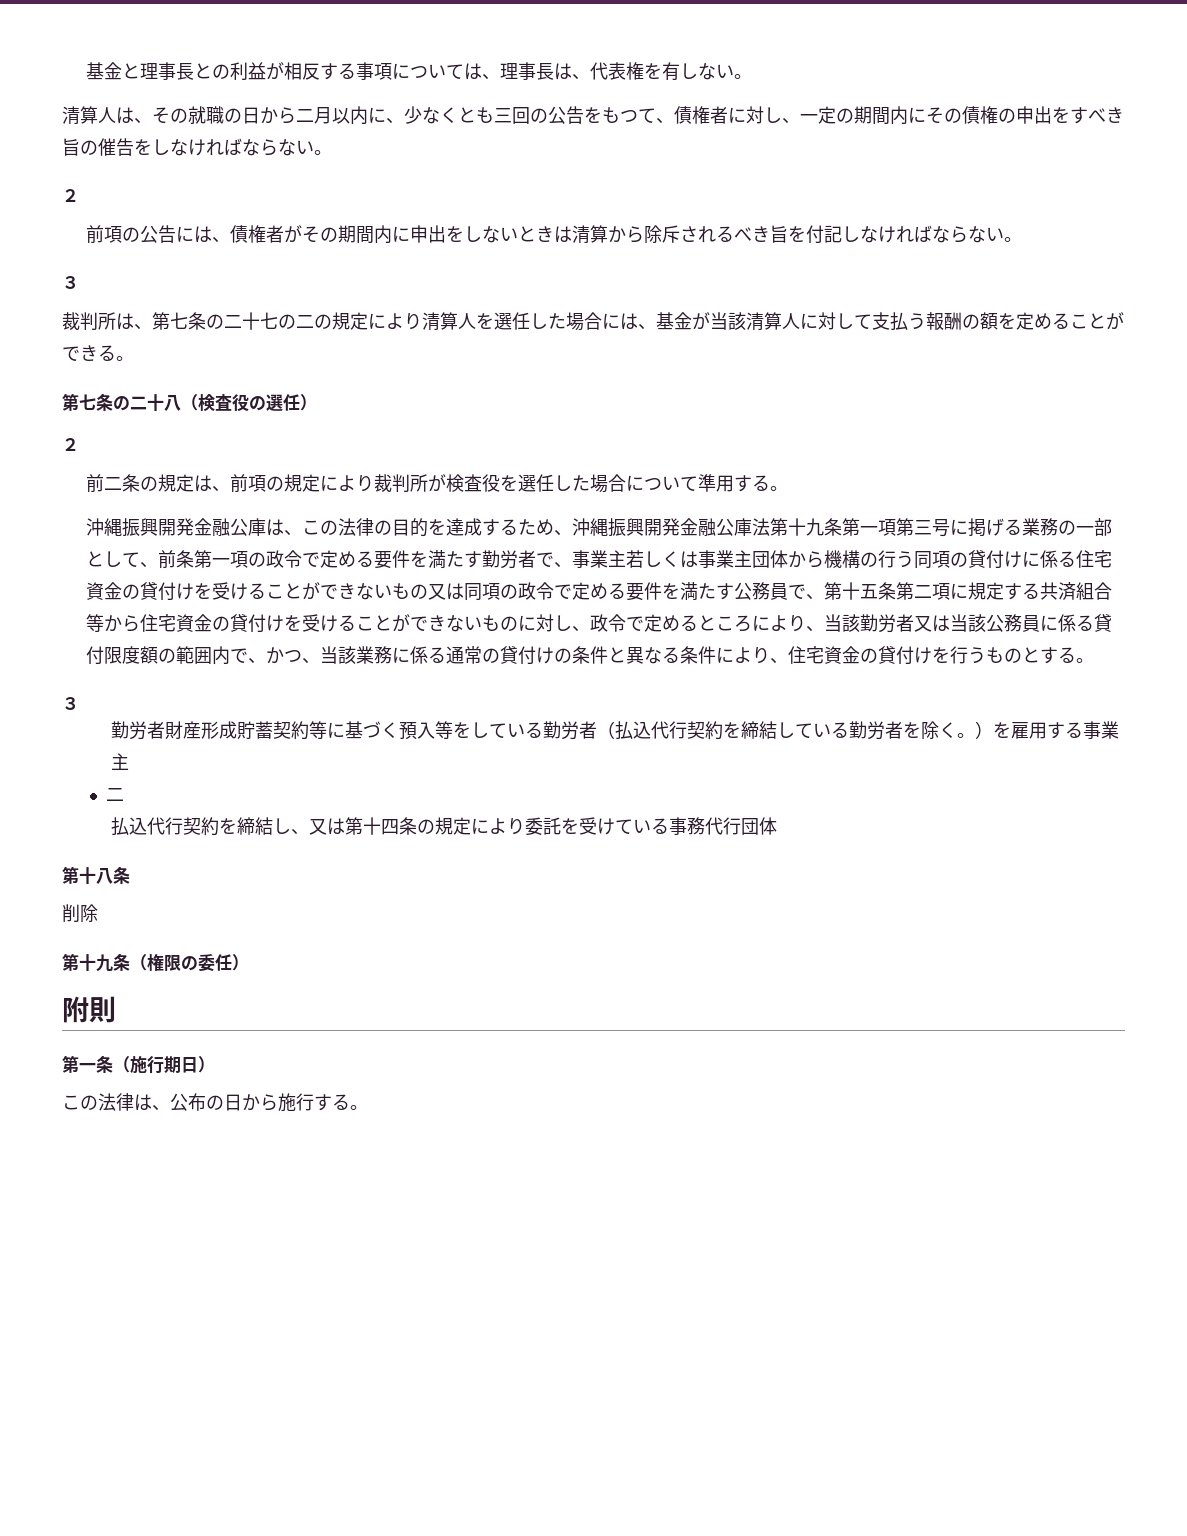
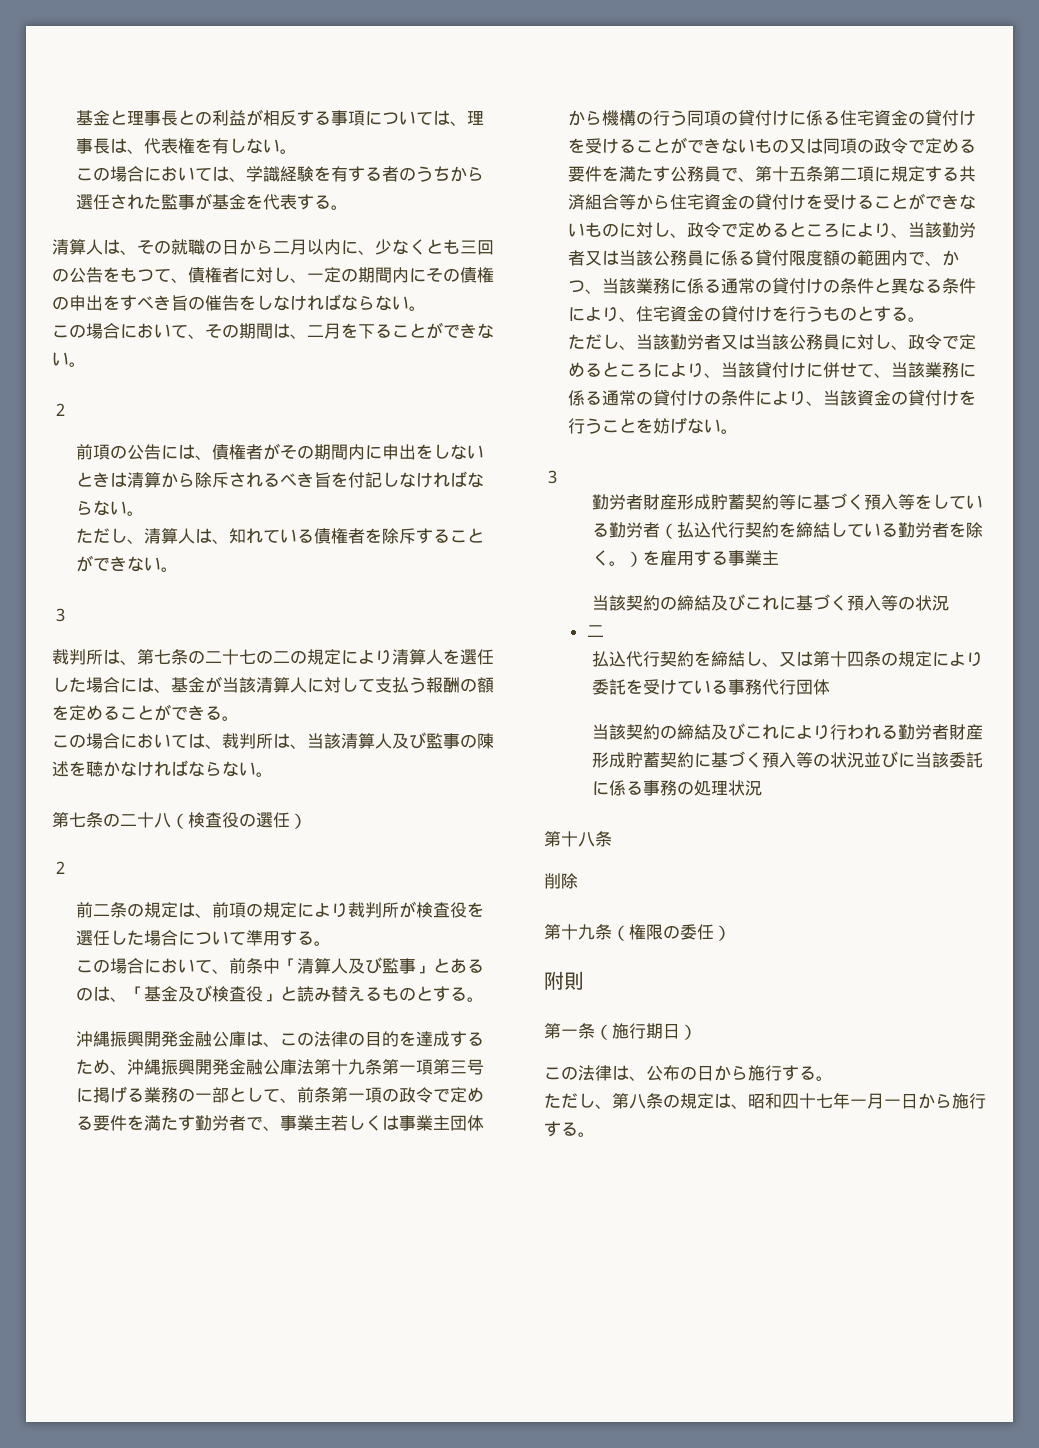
+ この場合においては、学識経験を有する者のうちから選任された監事が基金を代表する。
+ この場合において、その期間は、二月を下ることができない。
+ ただし、清算人は、知れている債権者を除斥することができない。
+ この場合においては、裁判所は、当該清算人及び監事の陳述を聴かなければならない。
+ この場合において、前条中「清算人及び監事」とあるのは、「基金及び検査役」と読み替えるものとする。
+ ただし、当該勤労者又は当該公務員に対し、政令で定めるところにより、当該貸付けに併せて、当該業務に係る通常の貸付けの条件により、当該資金の貸付けを行うことを妨げない。
+ 当該契約の締結及びこれに基づく預入等の状況
+ 当該契約の締結及びこれにより行われる勤労者財産形成貯蓄契約に基づく預入等の状況並びに当該委託に係る事務の処理状況
+ ただし、第八条の規定は、昭和四十七年一月一日から施行する。

